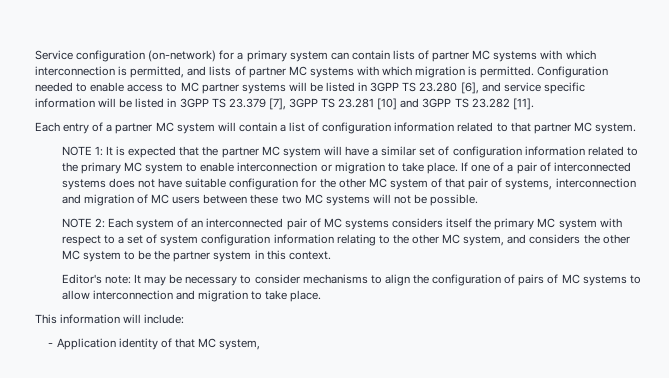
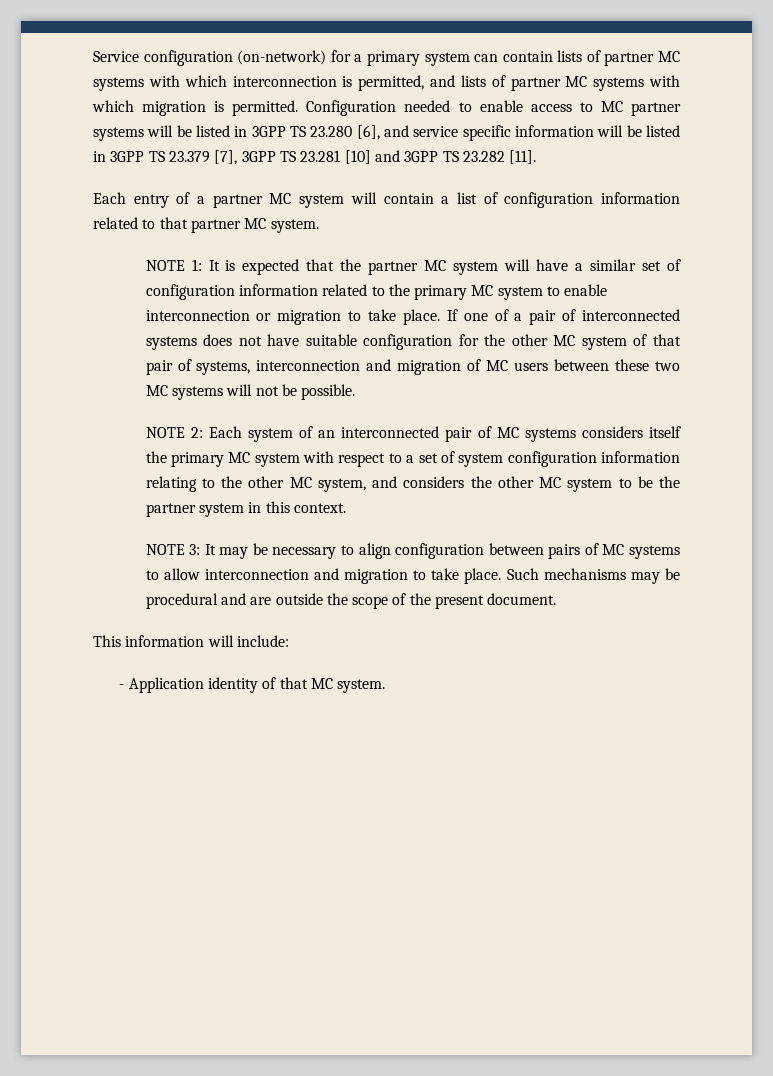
- Editor's note: It may be necessary to consider mechanisms to align the configuration of pairs of MC systems to allow interconnection and migration to take place.
+ NOTE 3: It may be necessary to align configuration between pairs of MC systems to allow interconnection and migration to take place. Such mechanisms may be procedural and are outside the scope of the present document.
- - Application identity of that MC system,
+ - Application identity of that MC system.

